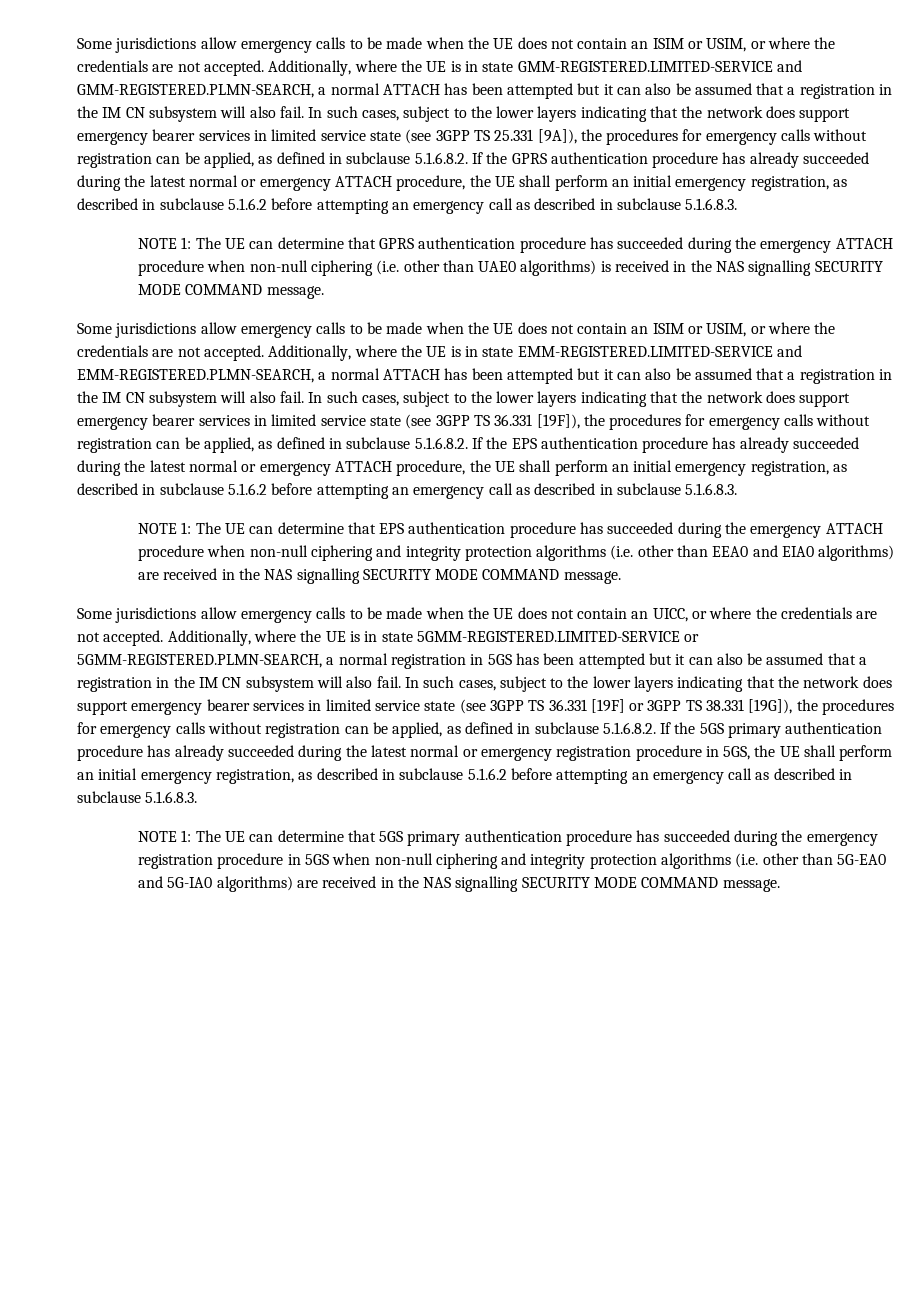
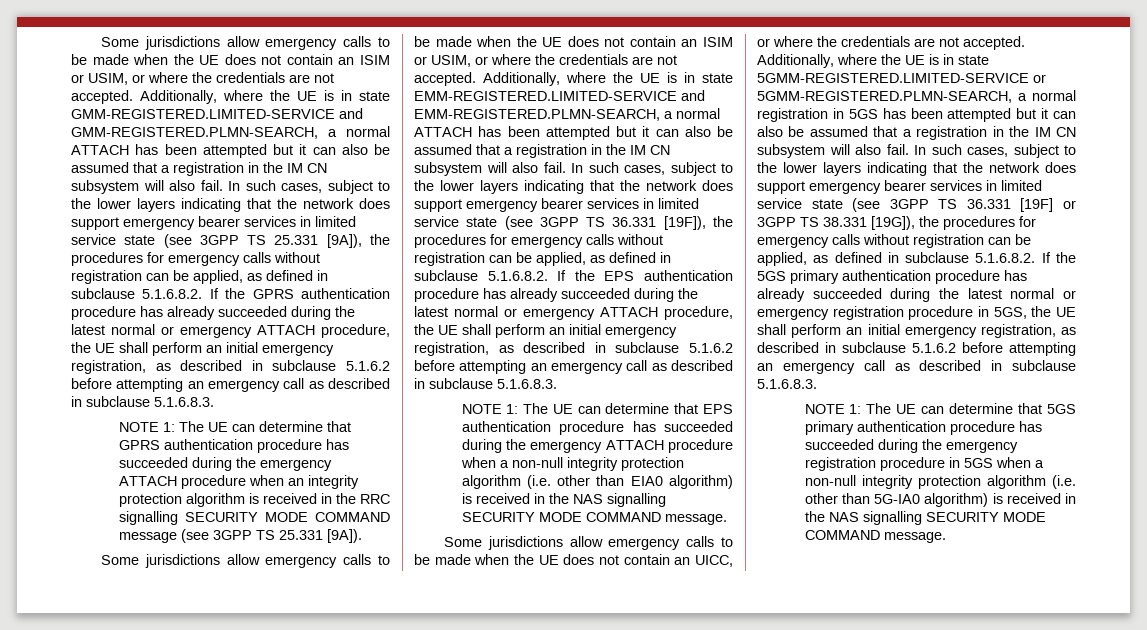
- NOTE 1: The UE can determine that GPRS authentication procedure has succeeded during the emergency ATTACH procedure when non-null ciphering (i.e. other than UAE0 algorithms) is received in the NAS signalling SECURITY MODE COMMAND message.
+ NOTE 1: The UE can determine that GPRS authentication procedure has succeeded during the emergency ATTACH procedure when an integrity protection algorithm is received in the RRC signalling SECURITY MODE COMMAND message (see 3GPP TS 25.331 [9A]).
- NOTE 1: The UE can determine that EPS authentication procedure has succeeded during the emergency ATTACH procedure when non-null ciphering and integrity protection algorithms (i.e. other than EEA0 and EIA0 algorithms) are received in the NAS signalling SECURITY MODE COMMAND message.
+ NOTE 1: The UE can determine that EPS authentication procedure has succeeded during the emergency ATTACH procedure when a non-null integrity protection algorithm (i.e. other than EIA0 algorithm) is received in the NAS signalling SECURITY MODE COMMAND message.
- NOTE 1: The UE can determine that 5GS primary authentication procedure has succeeded during the emergency registration procedure in 5GS when non-null ciphering and integrity protection algorithms (i.e. other than 5G-EA0 and 5G-IA0 algorithms) are received in the NAS signalling SECURITY MODE COMMAND message.
+ NOTE 1: The UE can determine that 5GS primary authentication procedure has succeeded during the emergency registration procedure in 5GS when a non-null integrity protection algorithm (i.e. other than 5G-IA0 algorithm) is received in the NAS signalling SECURITY MODE COMMAND message.

